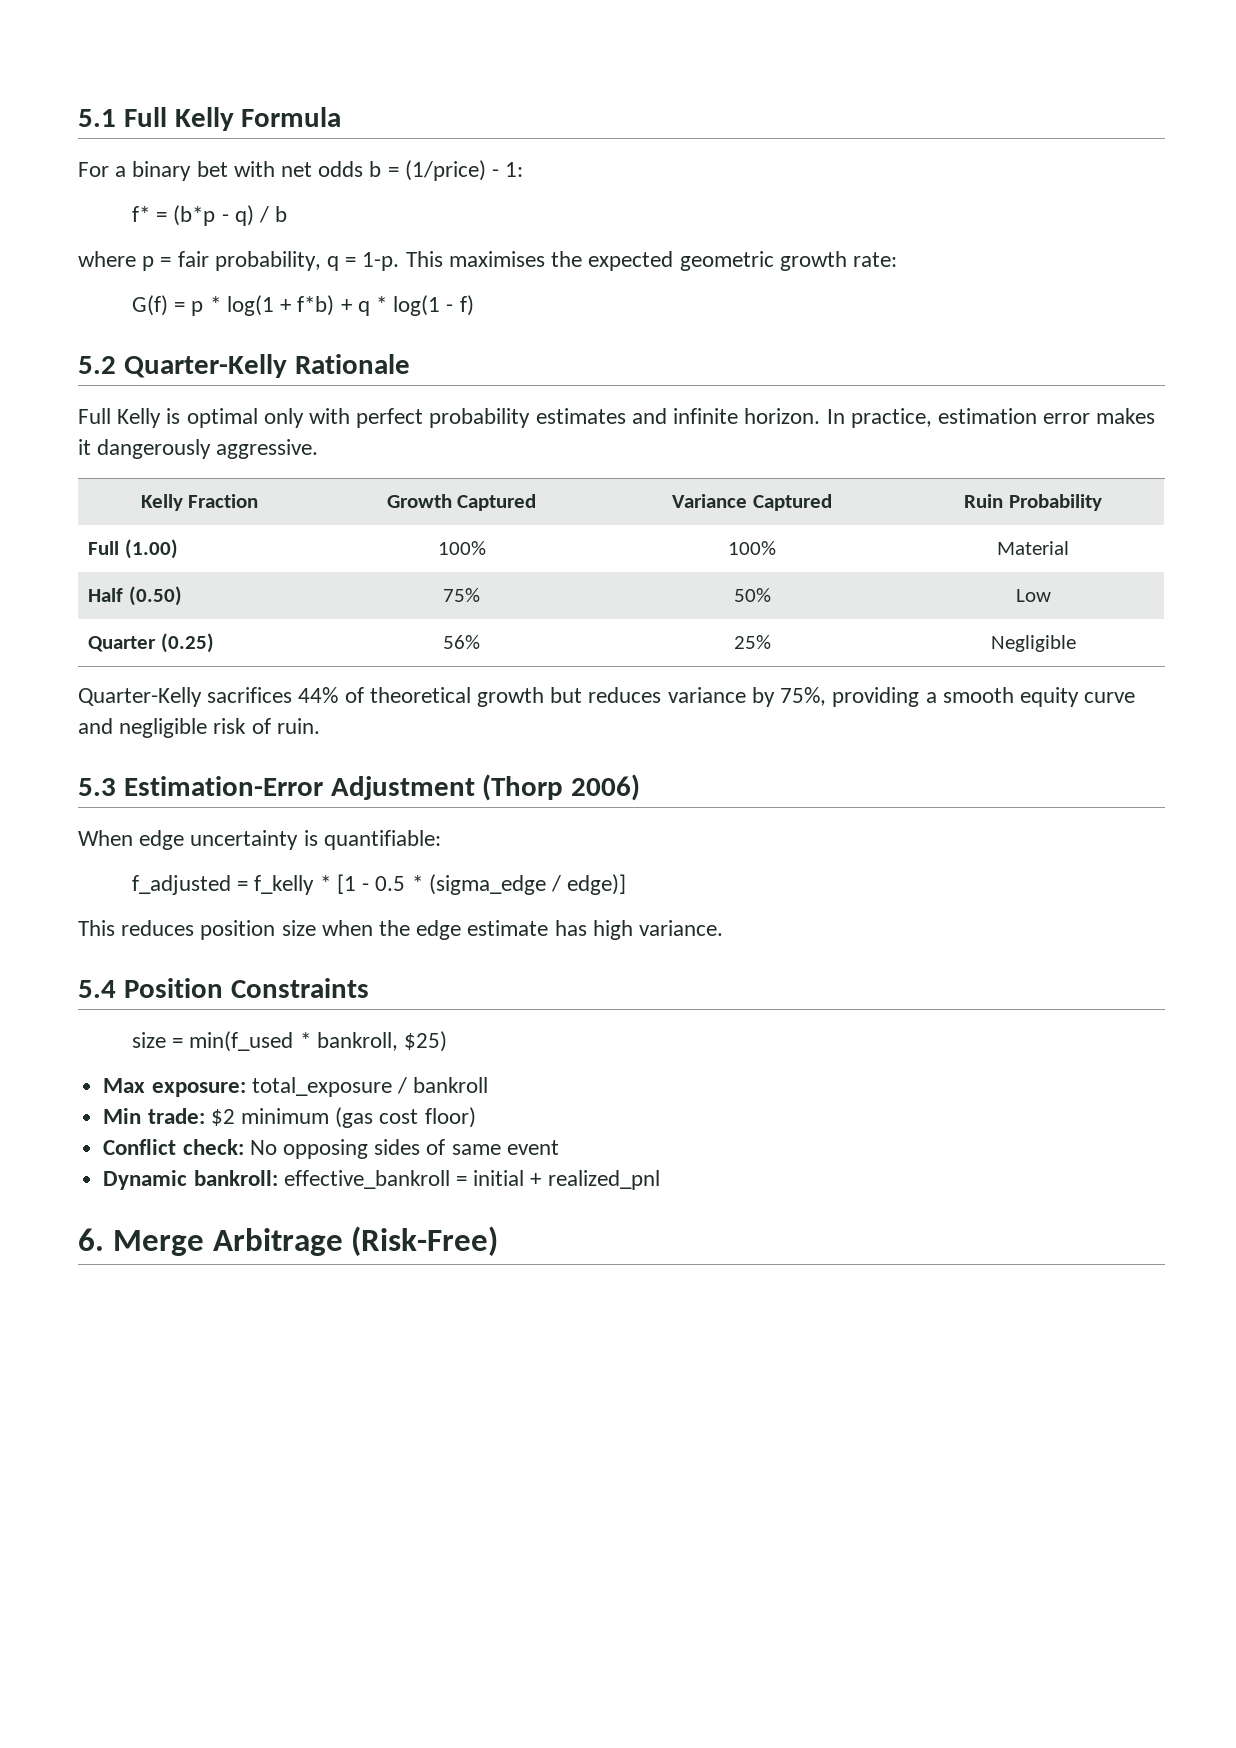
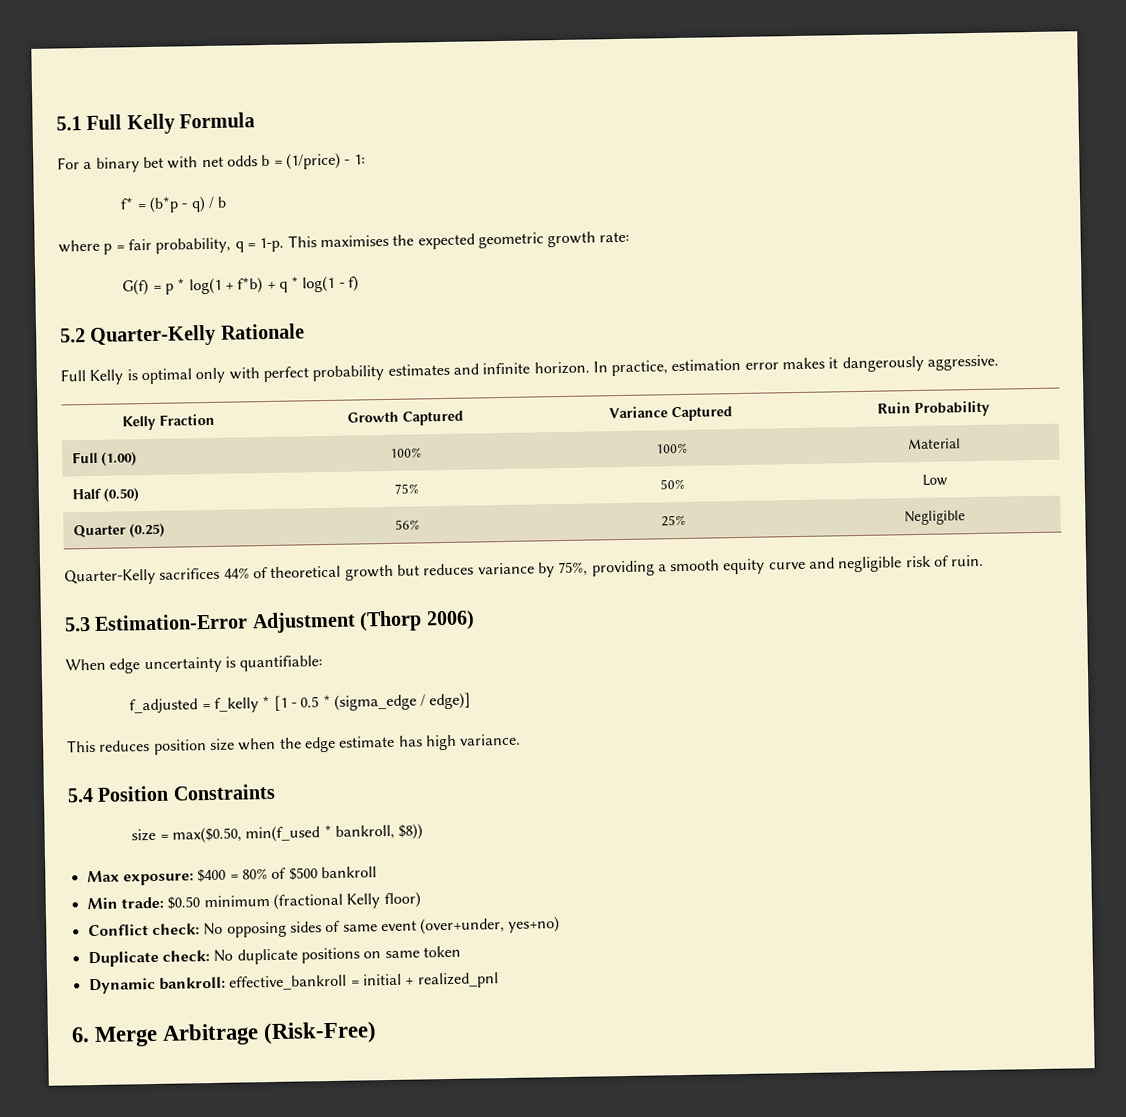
- size = min(f_used * bankroll, $25)
+ size = max($0.50, min(f_used * bankroll, $8))
- Max exposure: total_exposure / bankroll
+ Max exposure: $400 = 80% of $500 bankroll
- Min trade: $2 minimum (gas cost floor)
+ Min trade: $0.50 minimum (fractional Kelly floor)
- Conflict check: No opposing sides of same event
+ Conflict check: No opposing sides of same event (over+under, yes+no)
+ Duplicate check: No duplicate positions on same token

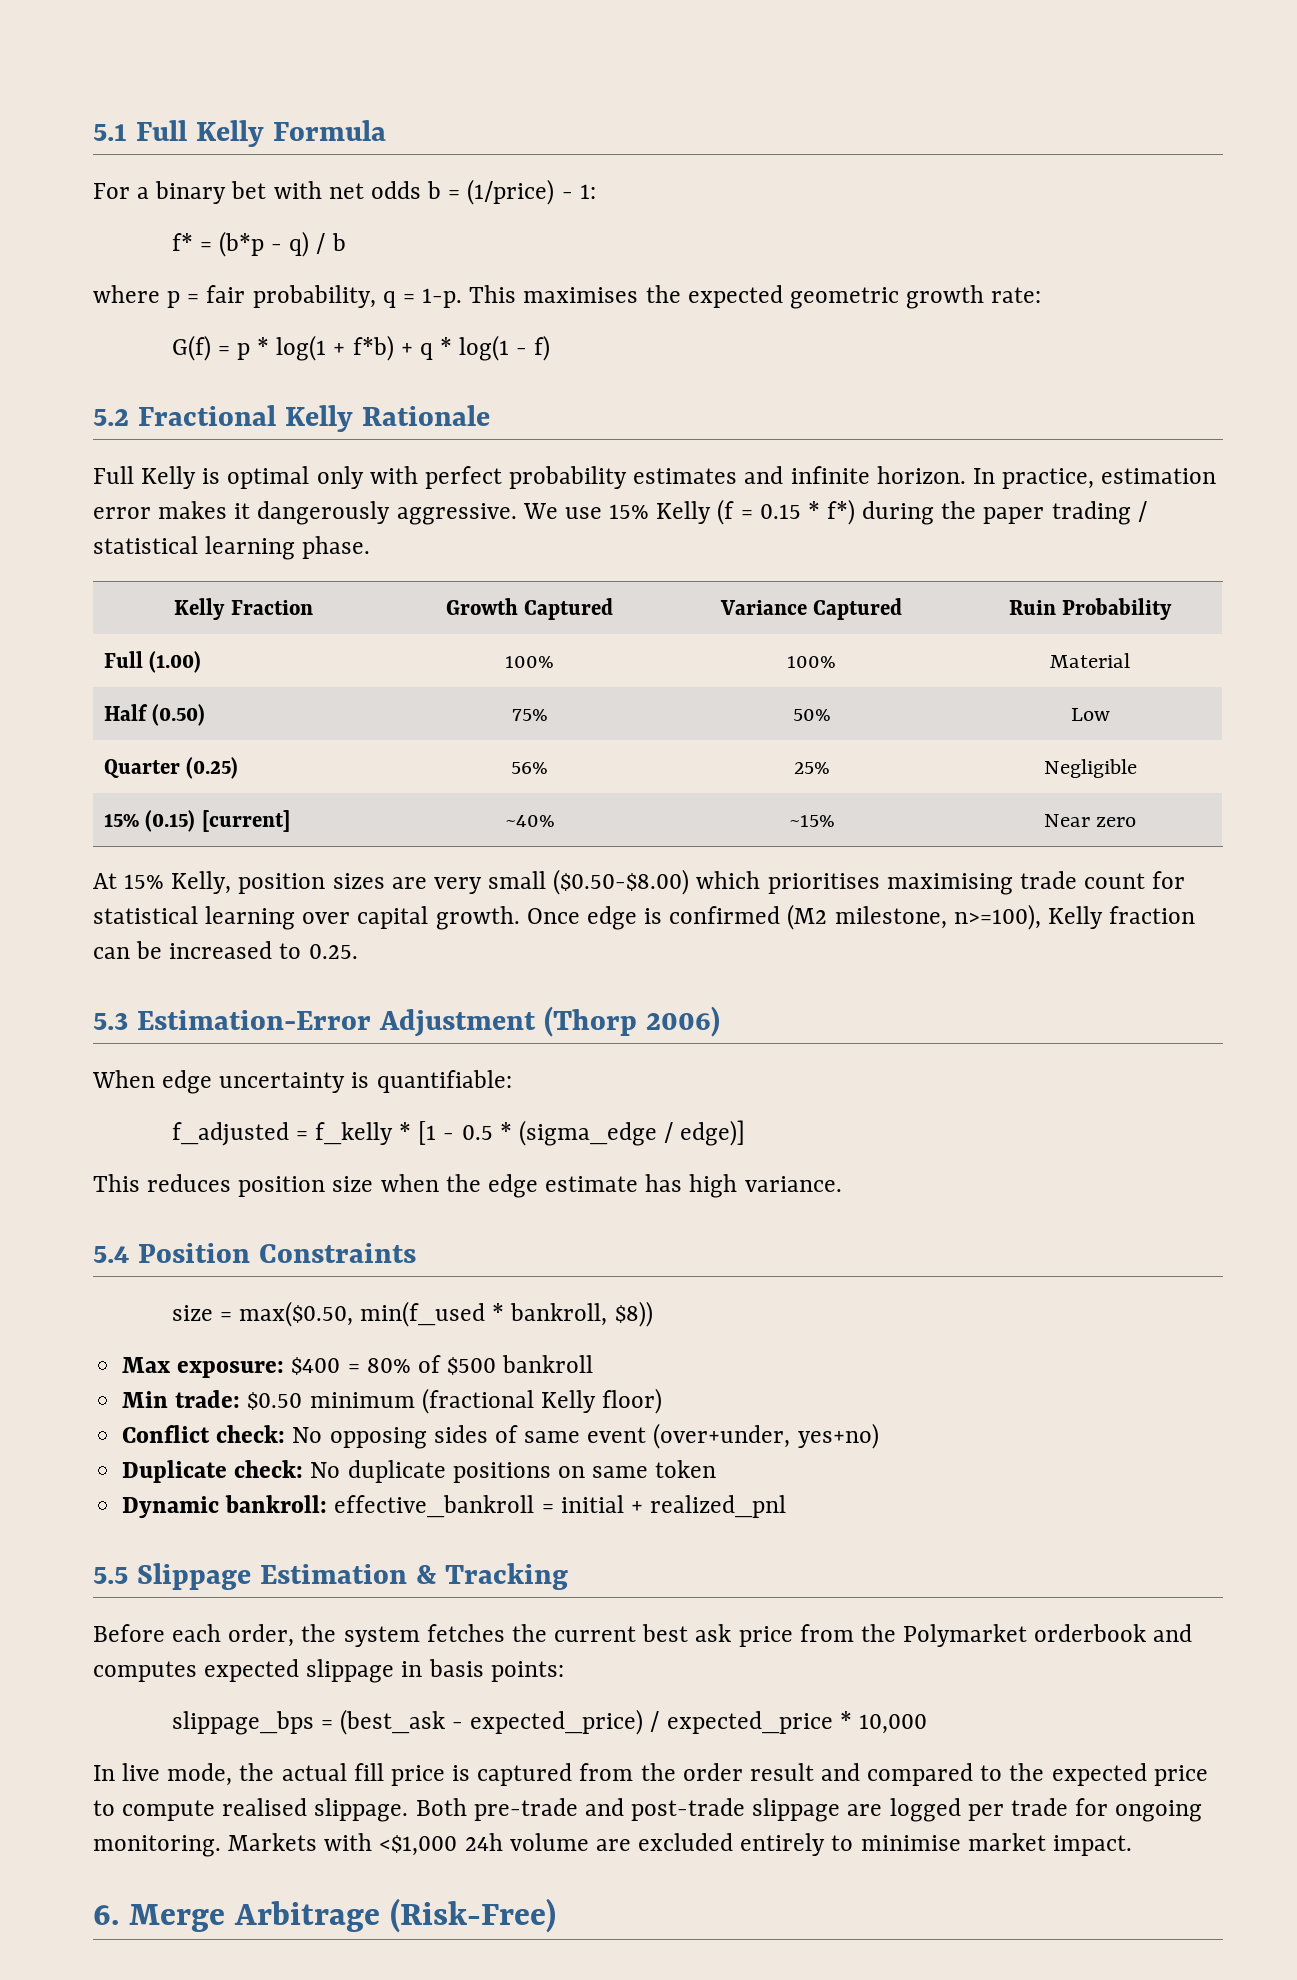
- 5.2 Quarter-Kelly Rationale
+ 5.2 Fractional Kelly Rationale
+ We use 15% Kelly (f = 0.15 * f*) during the paper trading / statistical learning phase.
- Quarter-Kelly sacrifices 44% of theoretical growth but reduces variance by 75%, providing a smooth equity curve and negligible risk of ruin.
+ 15% (0.15) [current] | ~40% | ~15% | Near zero
+ At 15% Kelly, position sizes are very small ($0.50-$8.00) which prioritises maximising trade count for statistical learning over capital growth. Once edge is confirmed (M2 milestone, n>=100), Kelly fraction can be increased to 0.25.
+ 5.5 Slippage Estimation & Tracking
+ Before each order, the system fetches the current best ask price from the Polymarket orderbook and computes expected slippage in basis points:
+ slippage_bps = (best_ask - expected_price) / expected_price * 10,000
+ In live mode, the actual fill price is captured from the order result and compared to the expected price to compute realised slippage. Both pre-trade and post-trade slippage are logged per trade for ongoing monitoring. Markets with <$1,000 24h volume are excluded entirely to minimise market impact.

